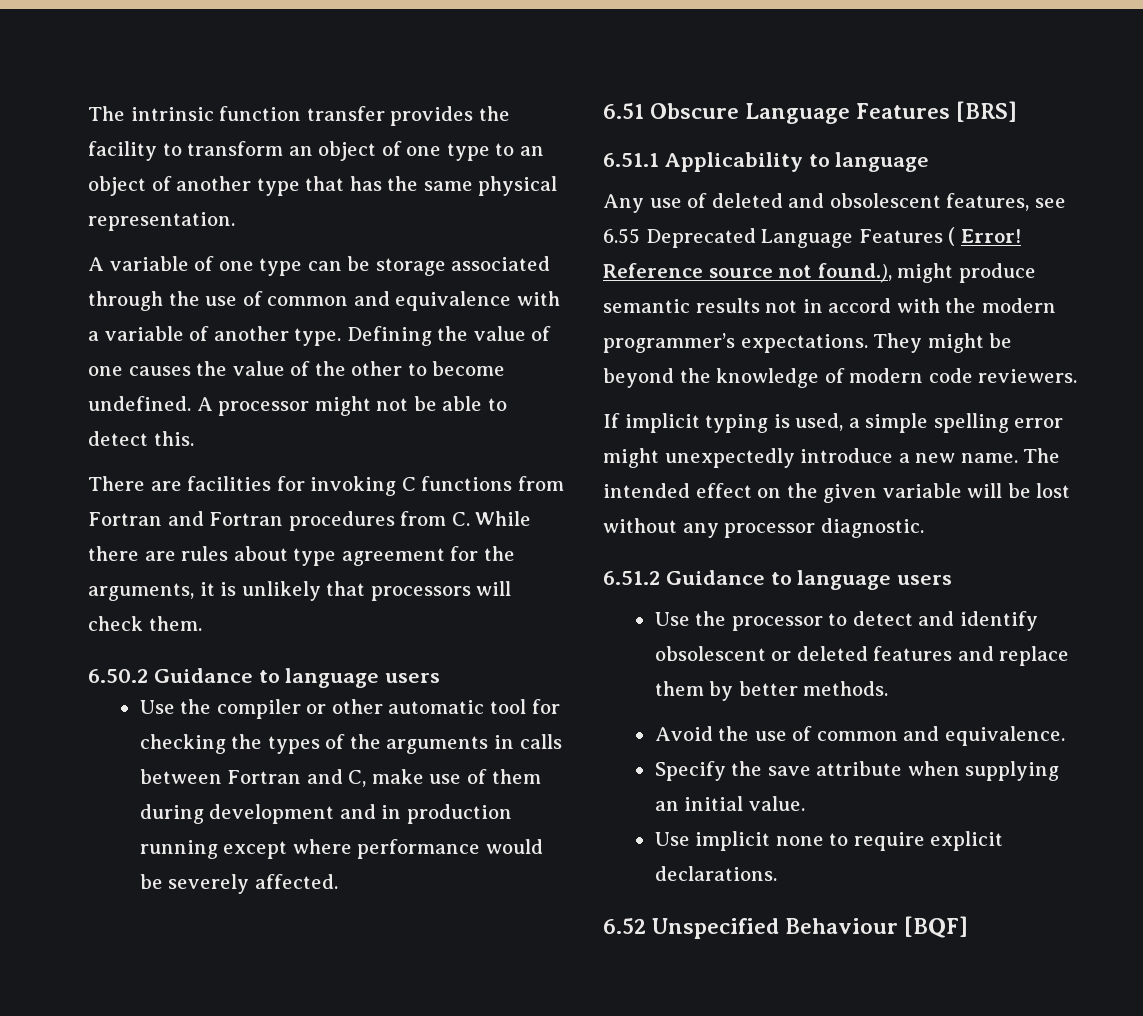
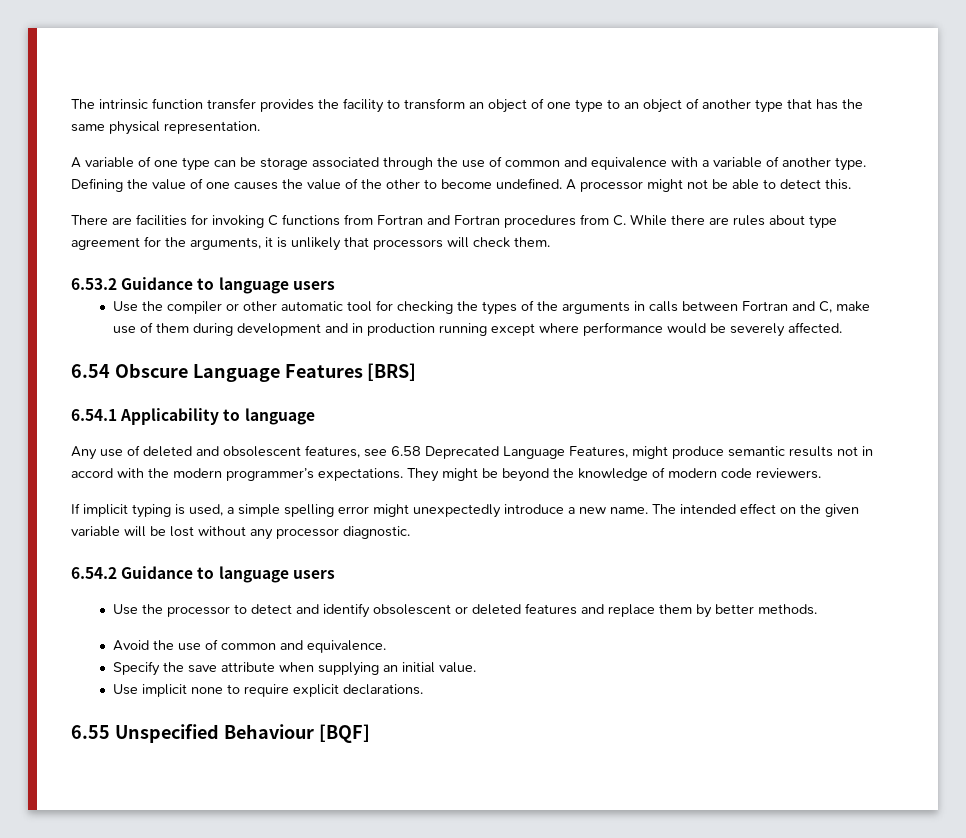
- 6.50.2 Guidance to language users
+ 6.53.2 Guidance to language users
- 6.51 Obscure Language Features [BRS]
+ 6.54 Obscure Language Features [BRS]
- 6.51.1 Applicability to language
+ 6.54.1 Applicability to language
- Any use of deleted and obsolescent features, see 6.55 Deprecated Language Features ( Error! Reference source not found.), might produce semantic results not in accord with the modern programmer’s expectations.
+ Any use of deleted and obsolescent features, see 6.58 Deprecated Language Features, might produce semantic results not in accord with the modern programmer’s expectations.
- 6.51.2 Guidance to language users
+ 6.54.2 Guidance to language users
- 6.52 Unspecified Behaviour [BQF]
+ 6.55 Unspecified Behaviour [BQF]

